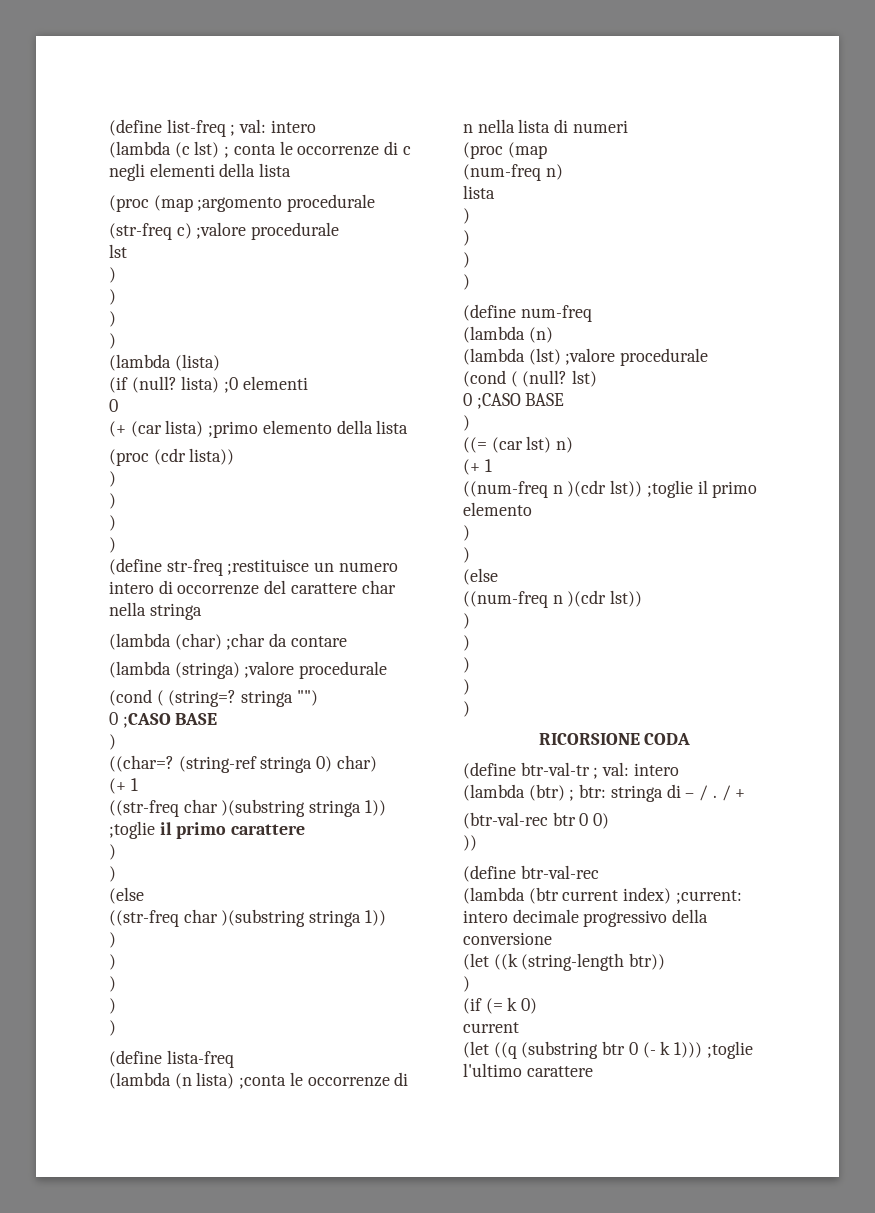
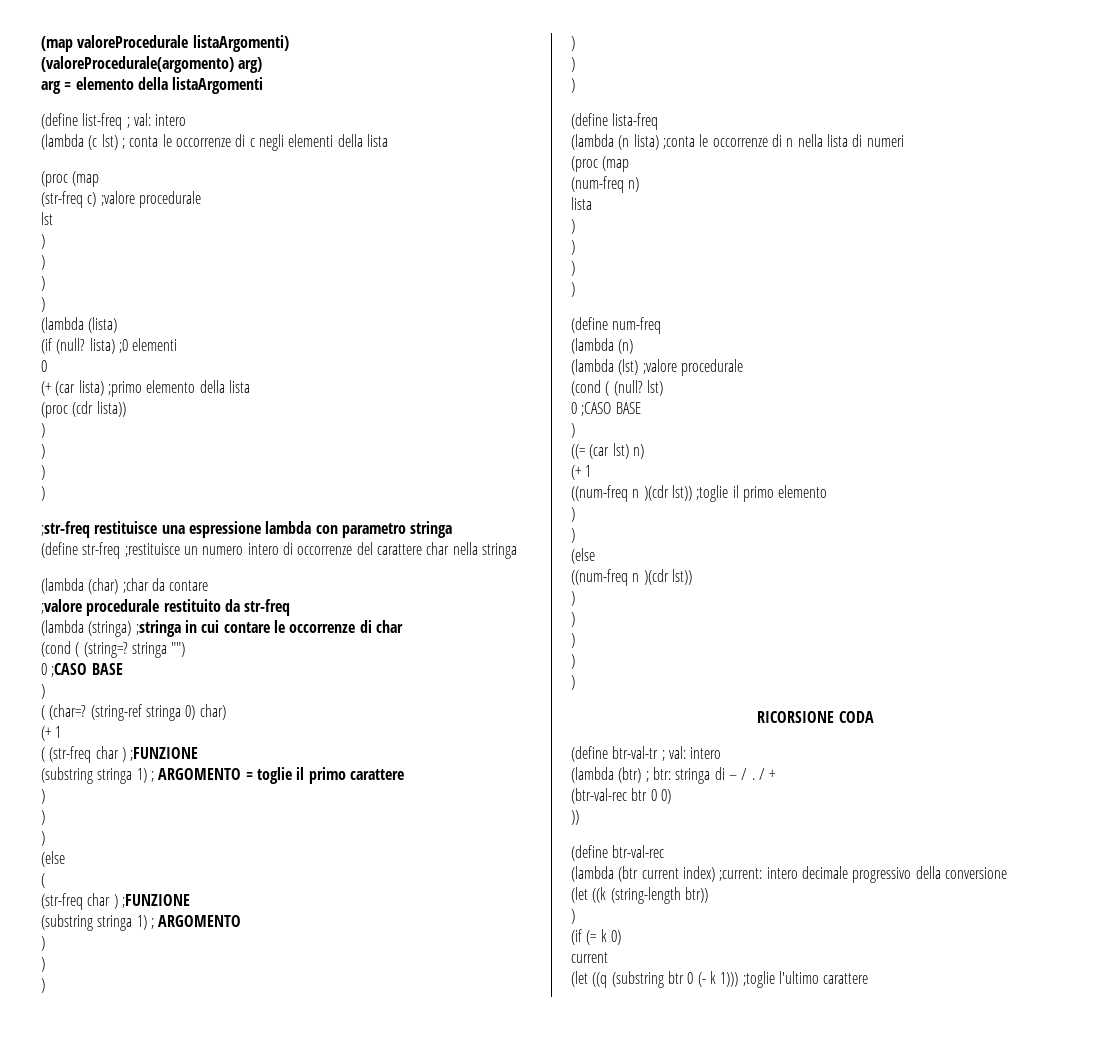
+ (map valoreProcedurale listaArgomenti)
+ (valoreProcedurale(argomento) arg)
+ arg = elemento della listaArgomenti
  (lambda (c lst) ; conta le occorrenze di c negli elementi della lista
- (proc (map ;argomento procedurale
+ (proc (map
+ ;str-freq restituisce una espressione lambda con parametro stringa
- (lambda (stringa) ;valore procedurale
+ ;valore procedurale restituito da str-freq
+ (lambda (stringa) ;stringa in cui contare le occorrenze di char
- ((char=?
+ ( (char=?
- ((str-freq char )(substring stringa 1)) ;toglie il primo carattere
+ ( (str-freq char ) ;FUNZIONE
+ (substring stringa 1) ; ARGOMENTO = toglie il primo carattere
+ )
  )
  )
  (else
- ((str-freq char )(substring stringa 1))
+ (
+ (str-freq char ) ;FUNZIONE
+ (substring stringa 1) ; ARGOMENTO
+ )

